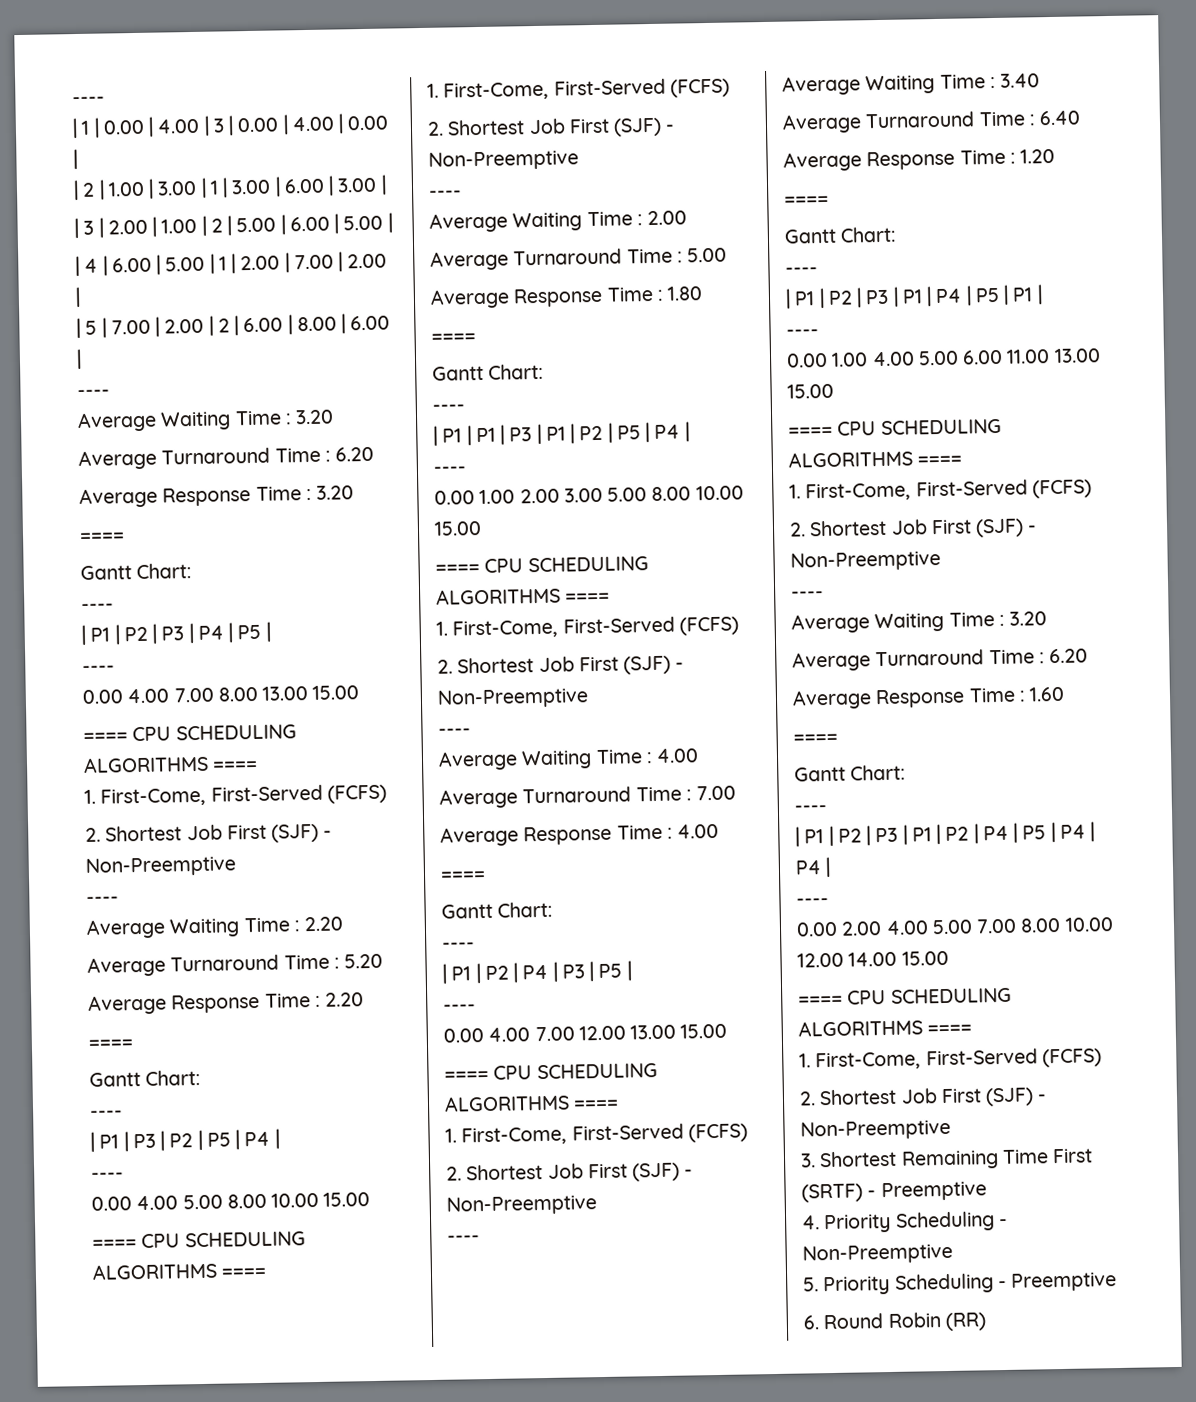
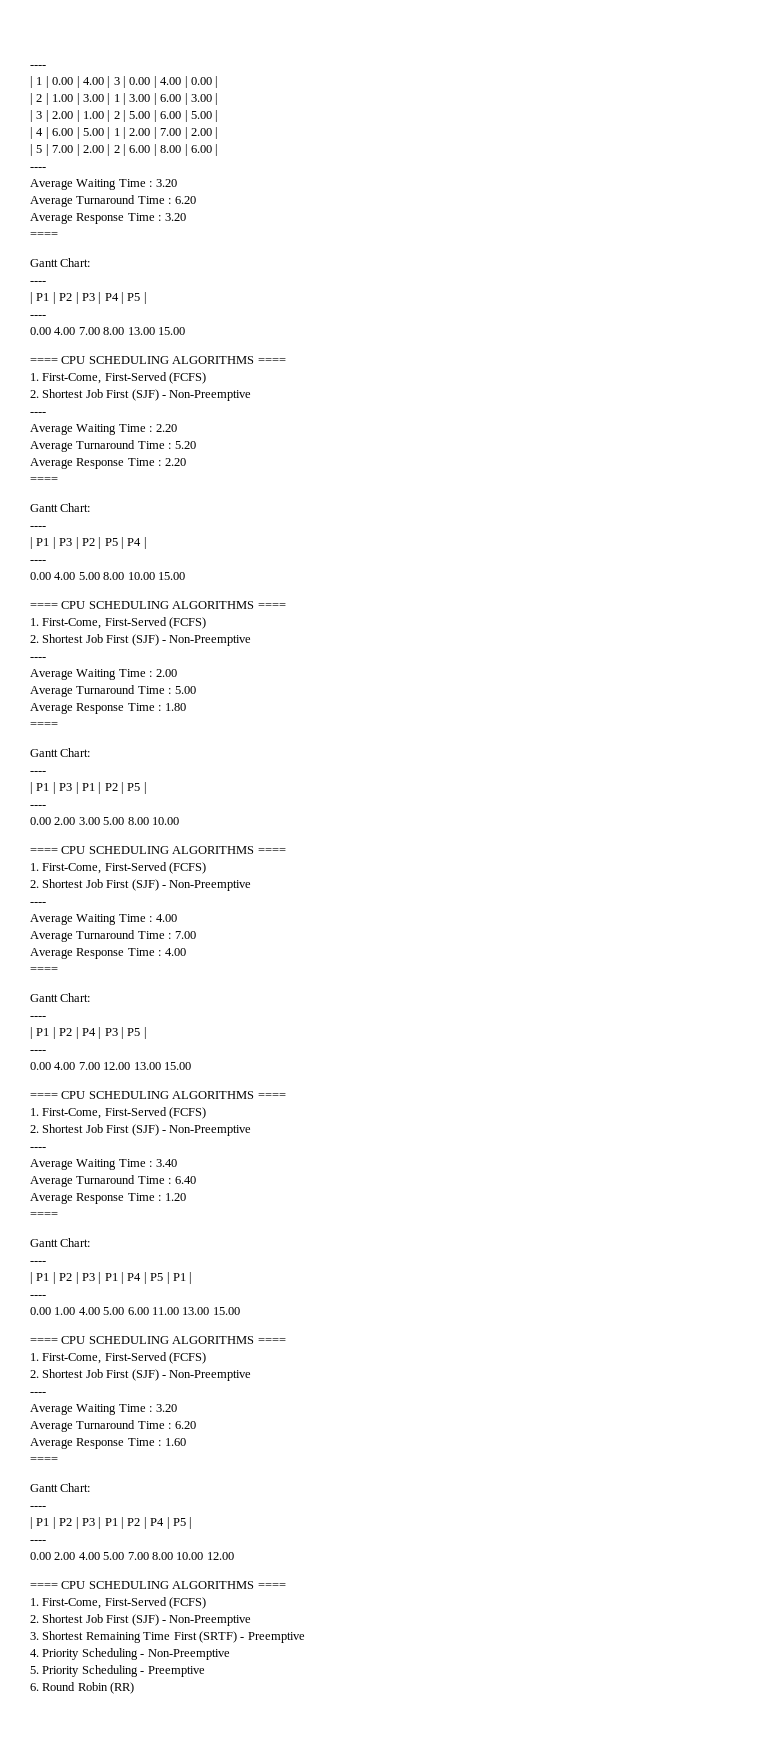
- | P1 | P1 | P3 | P1 | P2 | P5 | P4 |
+ | P1 | P3 | P1 | P2 | P5 |
  ----
- 0.00 1.00 2.00 3.00 5.00 8.00 10.00 15.00
+ 0.00 2.00 3.00 5.00 8.00 10.00
- | P1 | P2 | P3 | P1 | P2 | P4 | P5 | P4 | P4 |
+ | P1 | P2 | P3 | P1 | P2 | P4 | P5 |
- 0.00 2.00 4.00 5.00 7.00 8.00 10.00 12.00 14.00 15.00
+ 0.00 2.00 4.00 5.00 7.00 8.00 10.00 12.00

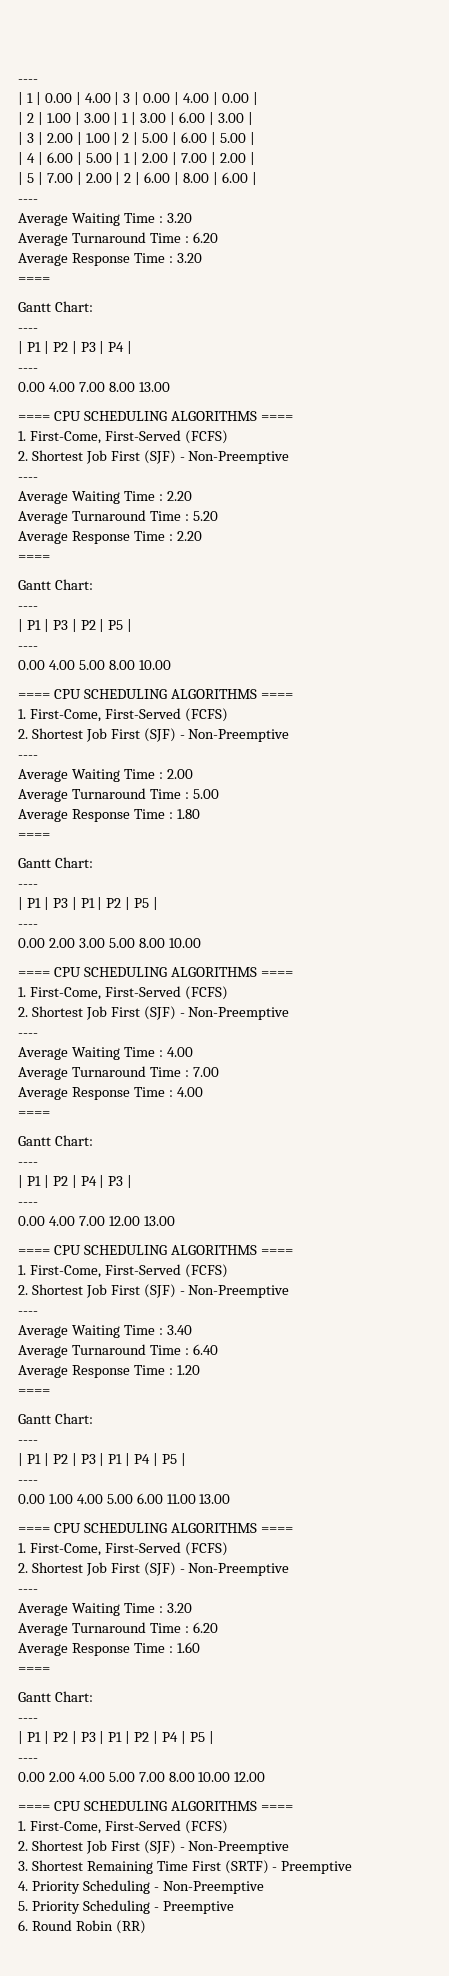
- | P1 | P2 | P3 | P4 | P5 |
+ | P1 | P2 | P3 | P4 |
- 0.00 4.00 7.00 8.00 13.00 15.00
+ 0.00 4.00 7.00 8.00 13.00
- | P1 | P3 | P2 | P5 | P4 |
+ | P1 | P3 | P2 | P5 |
- 0.00 4.00 5.00 8.00 10.00 15.00
+ 0.00 4.00 5.00 8.00 10.00
- | P1 | P2 | P4 | P3 | P5 |
+ | P1 | P2 | P4 | P3 |
- 0.00 4.00 7.00 12.00 13.00 15.00
+ 0.00 4.00 7.00 12.00 13.00
- | P1 | P2 | P3 | P1 | P4 | P5 | P1 |
+ | P1 | P2 | P3 | P1 | P4 | P5 |
- 0.00 1.00 4.00 5.00 6.00 11.00 13.00 15.00
+ 0.00 1.00 4.00 5.00 6.00 11.00 13.00

